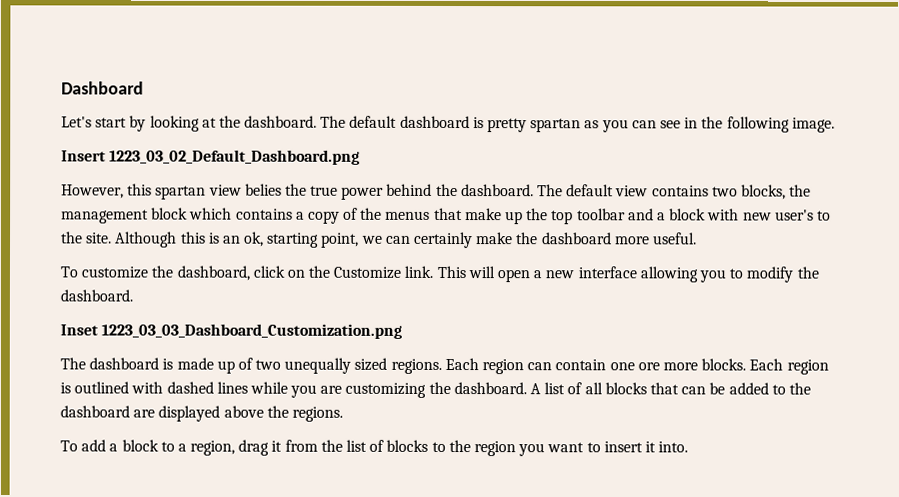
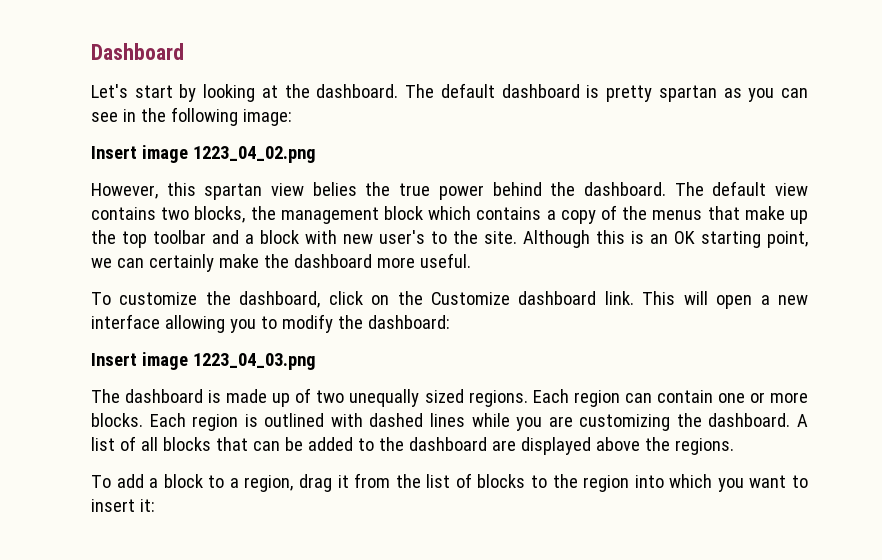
- The default dashboard is pretty spartan as you can see in the following image.
- Insert 1223_03_02_Default_Dashboard.png
+ The default dashboard is pretty spartan as you can see in the following image:
+ Insert image 1223_04_02.png
- Although this is an ok, starting point, we can certainly make the dashboard more useful.
+ Although this is an OK starting point, we can certainly make the dashboard more useful.
- To customize the dashboard, click on the Customize link.
+ To customize the dashboard, click on the Customize dashboard link.
- This will open a new interface allowing you to modify the dashboard.
- Inset 1223_03_03_Dashboard_Customization.png
+ This will open a new interface allowing you to modify the dashboard:
+ Insert image 1223_04_03.png
- Each region can contain one ore more blocks.
+ Each region can contain one or more blocks.
- To add a block to a region, drag it from the list of blocks to the region you want to insert it into.
+ To add a block to a region, drag it from the list of blocks to the region into which you want to insert it:

